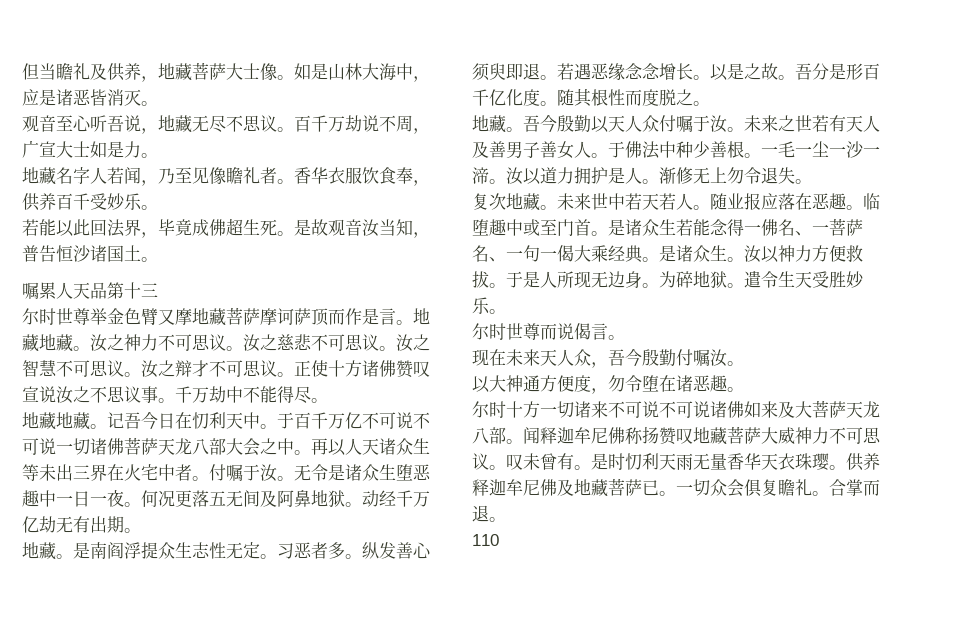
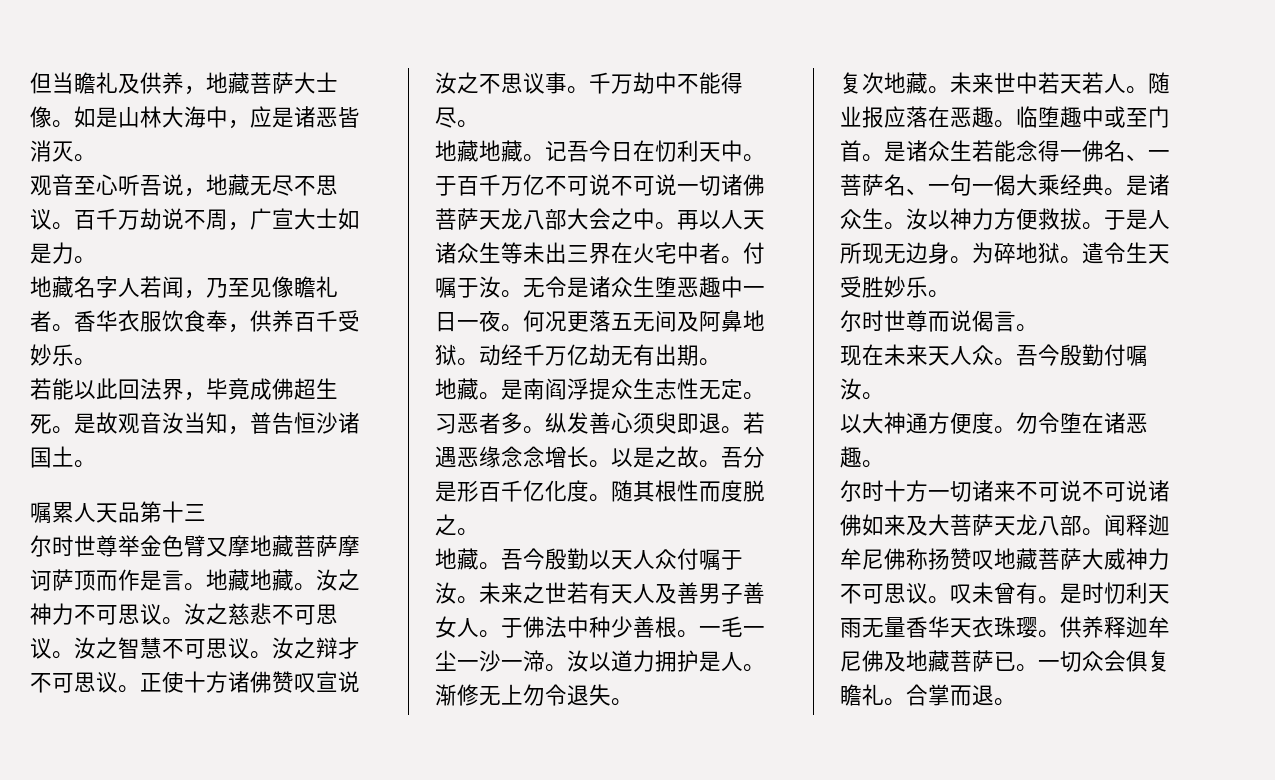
- 现在未来天人众，吾今殷勤付嘱汝。
+ 现在未来天人众。吾今殷勤付嘱汝。
- 以大神通方便度，勿令堕在诸恶趣。
+ 以大神通方便度。勿令堕在诸恶趣。
- 110

